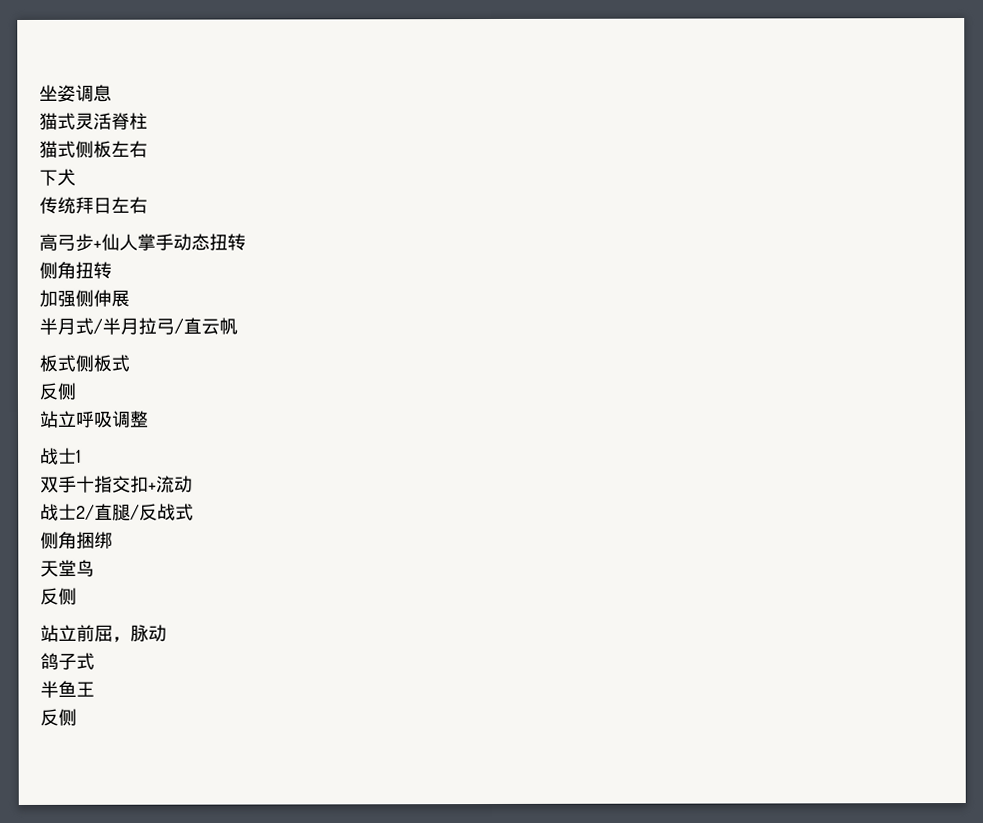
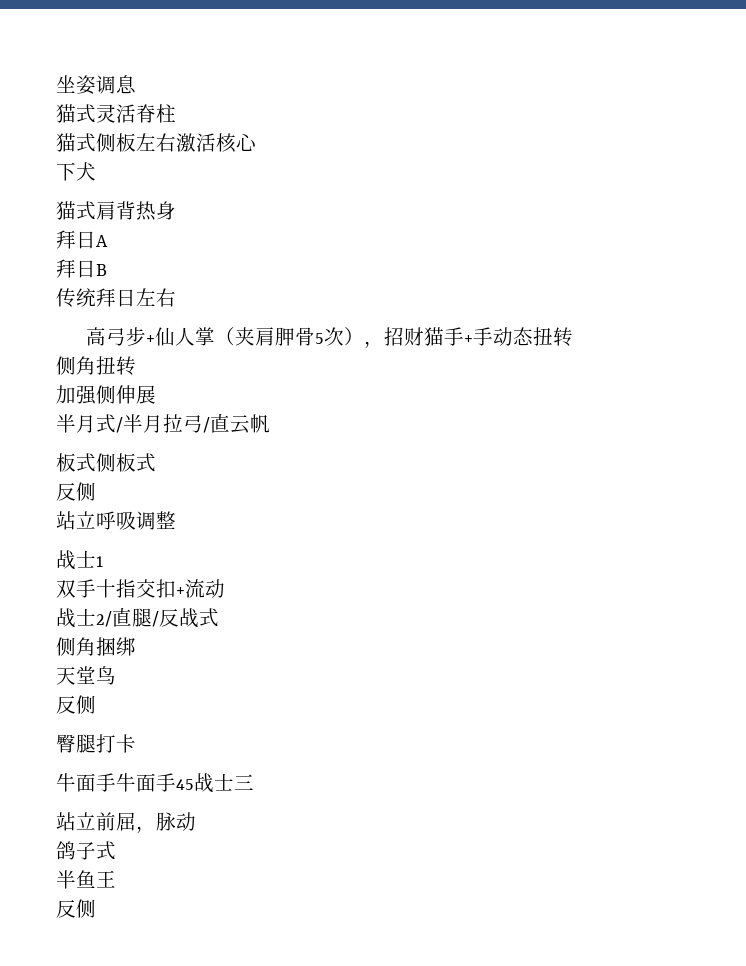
- 猫式侧板左右
+ 猫式侧板左右激活核心
+ 猫式肩背热身
+ 拜日A
+ 拜日B
- 高弓步+仙人掌手动态扭转
+ 高弓步+仙人掌（夹肩胛骨5次），招财猫手+手动态扭转
+ 臀腿打卡
+ 牛面手牛面手45战士三

